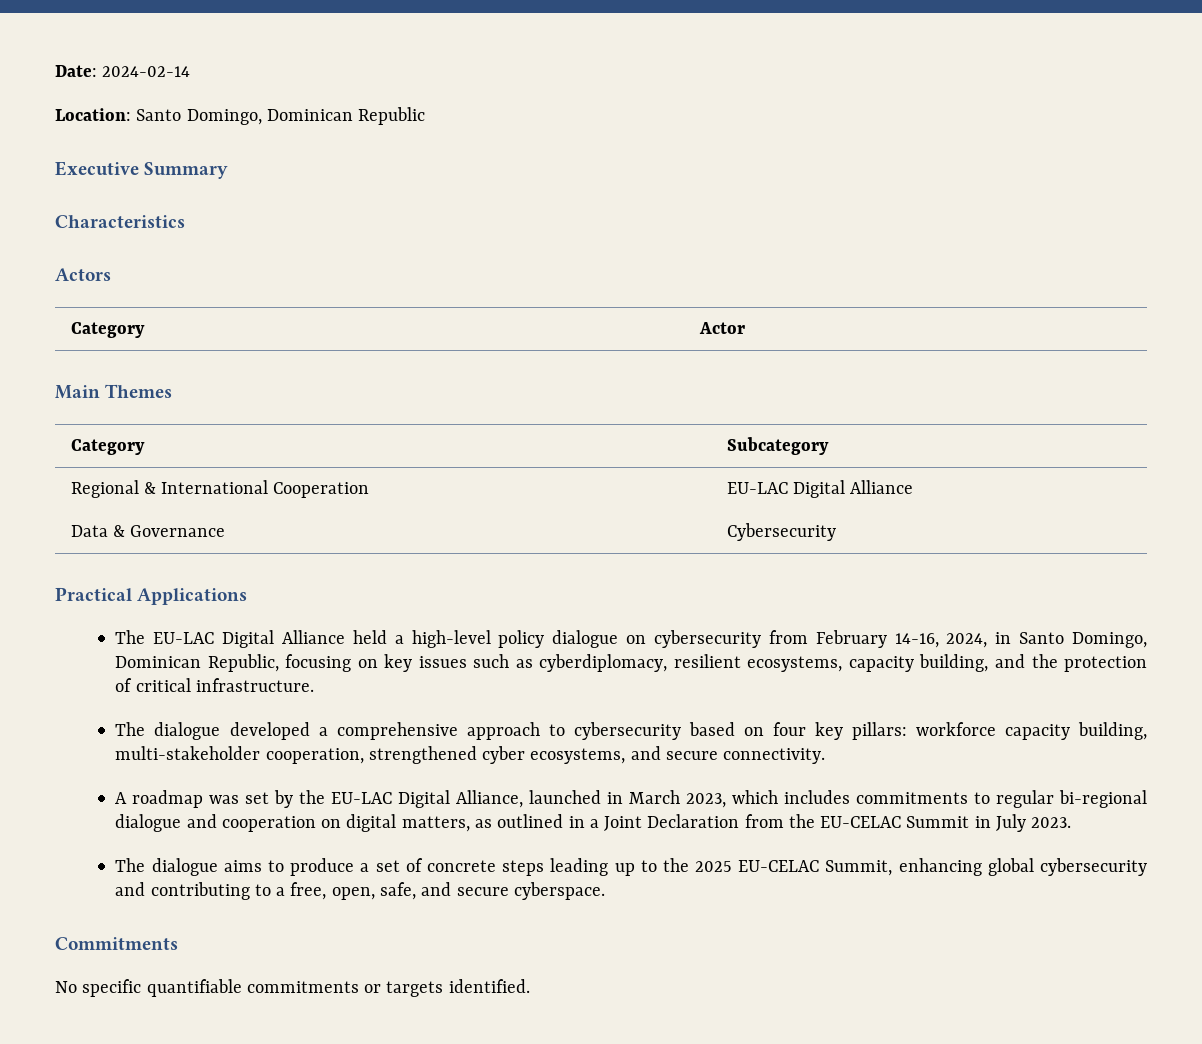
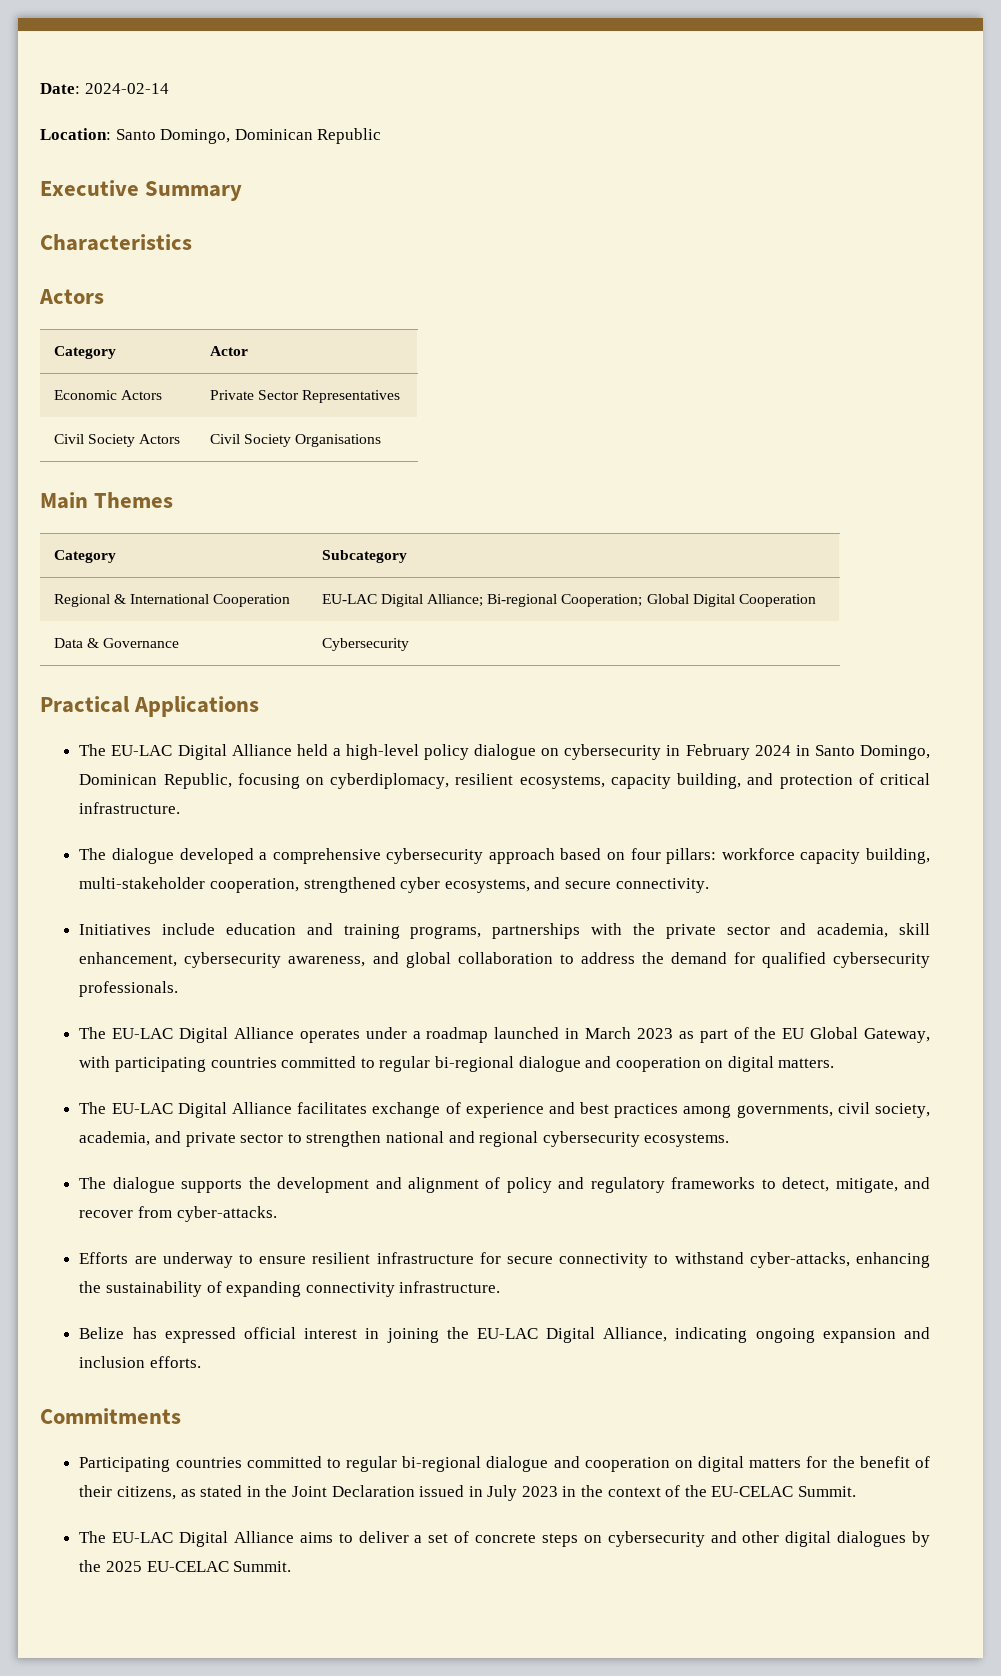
+ Economic Actors | Private Sector Representatives
+ Civil Society Actors | Civil Society Organisations
- Regional & International Cooperation | EU-LAC Digital Alliance
+ Regional & International Cooperation | EU-LAC Digital Alliance; Bi-regional Cooperation; Global Digital Cooperation
- The EU-LAC Digital Alliance held a high-level policy dialogue on cybersecurity from February 14-16, 2024, in Santo Domingo, Dominican Republic, focusing on key issues such as cyberdiplomacy, resilient ecosystems, capacity building, and the protection of critical infrastructure.
+ The EU-LAC Digital Alliance held a high-level policy dialogue on cybersecurity in February 2024 in Santo Domingo, Dominican Republic, focusing on cyberdiplomacy, resilient ecosystems, capacity building, and protection of critical infrastructure.
- The dialogue developed a comprehensive approach to cybersecurity based on four key pillars: workforce capacity building, multi-stakeholder cooperation, strengthened cyber ecosystems, and secure connectivity.
+ The dialogue developed a comprehensive cybersecurity approach based on four pillars: workforce capacity building, multi-stakeholder cooperation, strengthened cyber ecosystems, and secure connectivity.
- A roadmap was set by the EU-LAC Digital Alliance, launched in March 2023, which includes commitments to regular bi-regional dialogue and cooperation on digital matters, as outlined in a Joint Declaration from the EU-CELAC Summit in July 2023.
- The dialogue aims to produce a set of concrete steps leading up to the 2025 EU-CELAC Summit, enhancing global cybersecurity and contributing to a free, open, safe, and secure cyberspace.
+ Initiatives include education and training programs, partnerships with the private sector and academia, skill enhancement, cybersecurity awareness, and global collaboration to address the demand for qualified cybersecurity professionals.
+ The EU-LAC Digital Alliance operates under a roadmap launched in March 2023 as part of the EU Global Gateway, with participating countries committed to regular bi-regional dialogue and cooperation on digital matters.
+ The EU-LAC Digital Alliance facilitates exchange of experience and best practices among governments, civil society, academia, and private sector to strengthen national and regional cybersecurity ecosystems.
+ The dialogue supports the development and alignment of policy and regulatory frameworks to detect, mitigate, and recover from cyber-attacks.
+ Efforts are underway to ensure resilient infrastructure for secure connectivity to withstand cyber-attacks, enhancing the sustainability of expanding connectivity infrastructure.
+ Belize has expressed official interest in joining the EU-LAC Digital Alliance, indicating ongoing expansion and inclusion efforts.
  Commitments
- No specific quantifiable commitments or targets identified.
+ Participating countries committed to regular bi-regional dialogue and cooperation on digital matters for the benefit of their citizens, as stated in the Joint Declaration issued in July 2023 in the context of the EU-CELAC Summit.
+ The EU-LAC Digital Alliance aims to deliver a set of concrete steps on cybersecurity and other digital dialogues by the 2025 EU-CELAC Summit.

